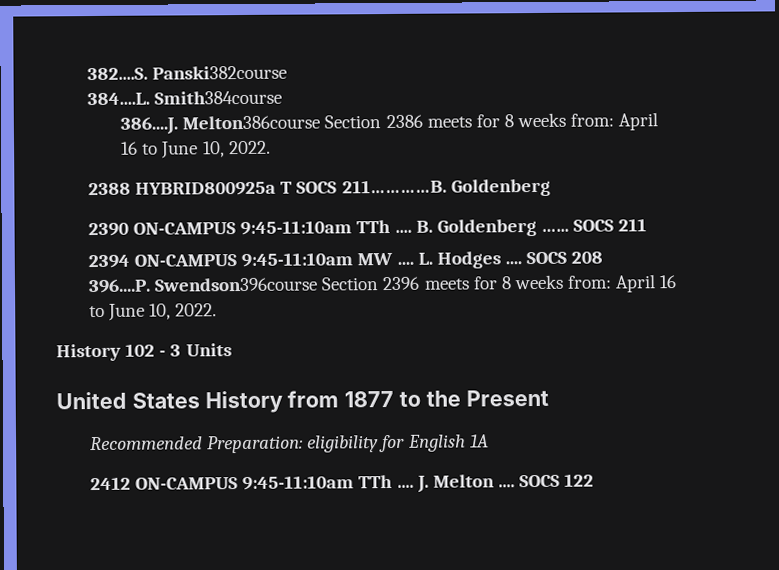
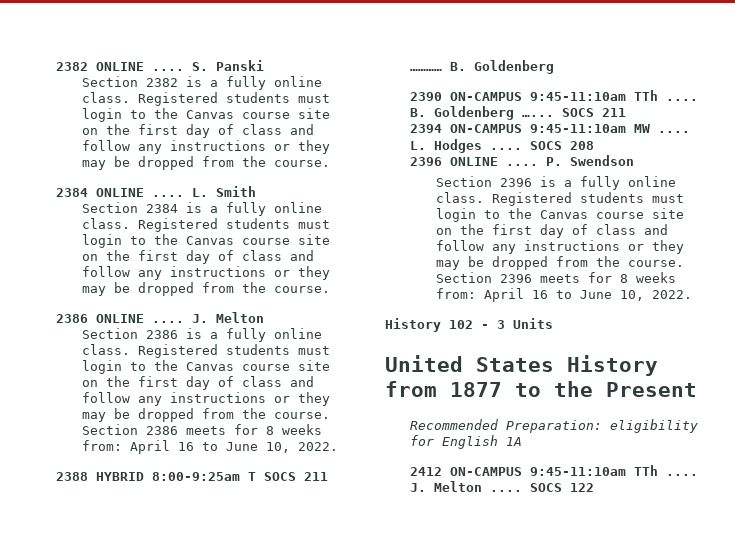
- 382....S. Panski382course
- 384....L. Smith384course
- 386....J. Melton386course Section 2386 meets for 8 weeks from: April 16 to June 10, 2022.
+ 2382 ONLINE .... S. Panski
+ Section 2382 is a fully online class. Registered students must login to the Canvas course site on the first day of class and follow any instructions or they may be dropped from the course.
+ 2384 ONLINE .... L. Smith
+ Section 2384 is a fully online class. Registered students must login to the Canvas course site on the first day of class and follow any instructions or they may be dropped from the course.
+ 2386 ONLINE .... J. Melton
+ Section 2386 is a fully online class. Registered students must login to the Canvas course site on the first day of class and follow any instructions or they may be dropped from the course. Section 2386 meets for 8 weeks from: April 16 to June 10, 2022.
- 2388 HYBRID800925a T SOCS 211…………B. Goldenberg
+ 2388 HYBRID 8:00-9:25am T SOCS 211 ………… B. Goldenberg
- 396....P. Swendson396course Section 2396 meets for 8 weeks from: April 16 to June 10, 2022.
+ 2396 ONLINE .... P. Swendson
+ Section 2396 is a fully online class. Registered students must login to the Canvas course site on the first day of class and follow any instructions or they may be dropped from the course. Section 2396 meets for 8 weeks from: April 16 to June 10, 2022.

